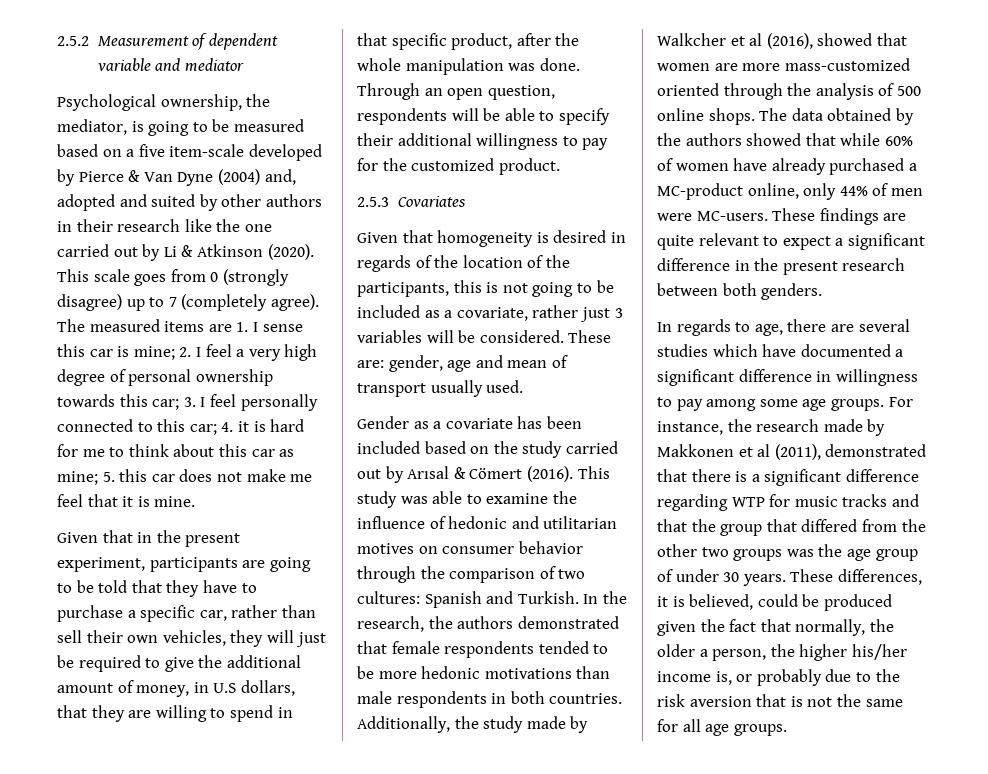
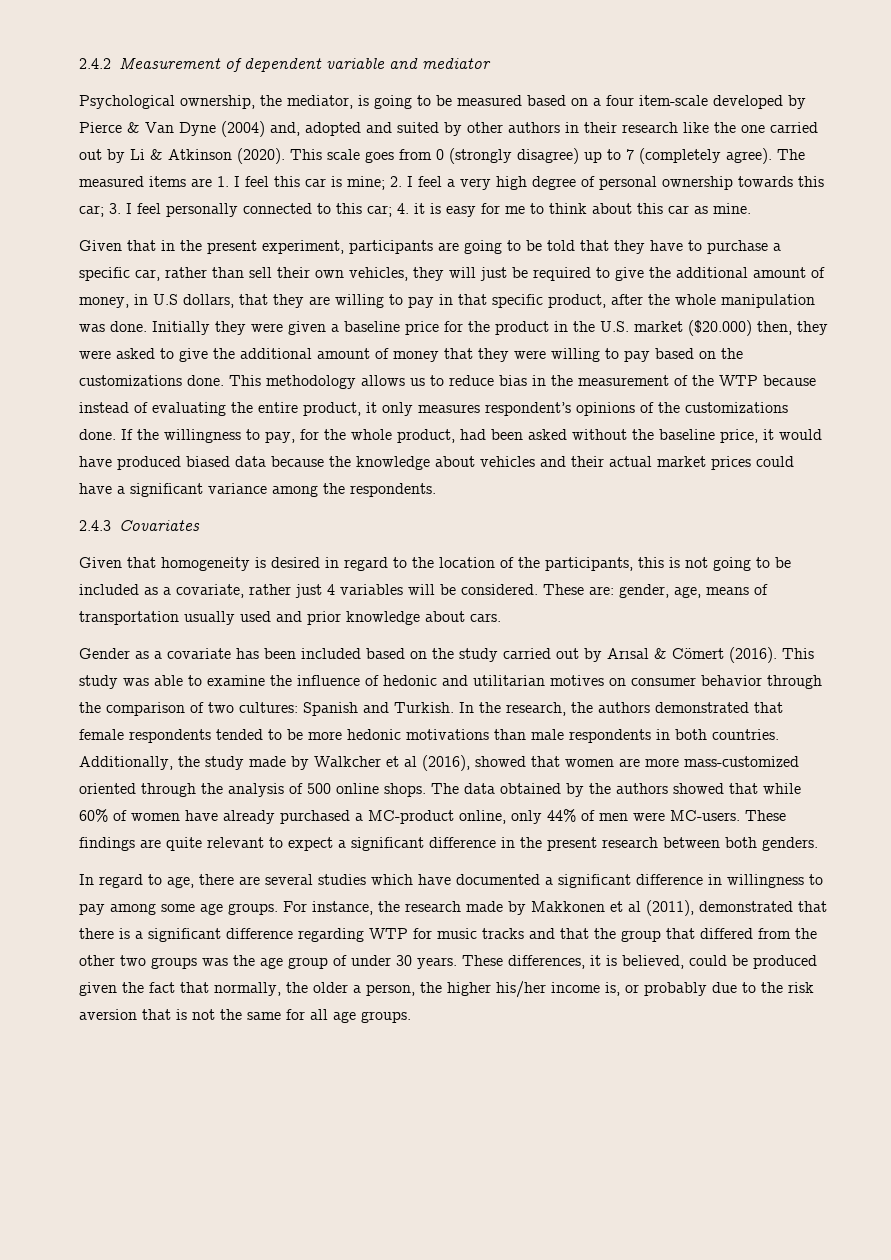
- 2.5.2 Measurement of dependent variable and mediator
+ 2.4.2 Measurement of dependent variable and mediator
- Psychological ownership, the mediator, is going to be measured based on a five item-scale developed by Pierce & Van Dyne (2004) and, adopted and suited by other authors in their research like the one carried out by Li & Atkinson (2020).
+ Psychological ownership, the mediator, is going to be measured based on a four item-scale developed by Pierce & Van Dyne (2004) and, adopted and suited by other authors in their research like the one carried out by Li & Atkinson (2020).
- The measured items are 1. I sense this car is mine; 2. I feel a very high degree of personal ownership towards this car; 3. I feel personally connected to this car; 4. it is hard for me to think about this car as mine; 5. this car does not make me feel that it is mine.
+ The measured items are 1. I feel this car is mine; 2. I feel a very high degree of personal ownership towards this car; 3. I feel personally connected to this car; 4. it is easy for me to think about this car as mine.
- Given that in the present experiment, participants are going to be told that they have to purchase a specific car, rather than sell their own vehicles, they will just be required to give the additional amount of money, in U.S dollars, that they are willing to spend in that specific product, after the whole manipulation was done.
+ Given that in the present experiment, participants are going to be told that they have to purchase a specific car, rather than sell their own vehicles, they will just be required to give the additional amount of money, in U.S dollars, that they are willing to pay in that specific product, after the whole manipulation was done.
- Through an open question, respondents will be able to specify their additional willingness to pay for the customized product.
- 2.5.3 Covariates
+ Initially they were given a baseline price for the product in the U.S. market ($20.000) then, they were asked to give the additional amount of money that they were willing to pay based on the customizations done. This methodology allows us to reduce bias in the measurement of the WTP because instead of evaluating the entire product, it only measures respondent’s opinions of the customizations done. If the willingness to pay, for the whole product, had been asked without the baseline price, it would have produced biased data because the knowledge about vehicles and their actual market prices could have a significant variance among the respondents.
+ 2.4.3 Covariates
- Given that homogeneity is desired in regards of the location of the participants, this is not going to be included as a covariate, rather just 3 variables will be considered.
+ Given that homogeneity is desired in regard to the location of the participants, this is not going to be included as a covariate, rather just 4 variables will be considered.
- These are: gender, age and mean of transport usually used.
+ These are: gender, age, means of transportation usually used and prior knowledge about cars.
- In regards to age, there are several studies which have documented a significant difference in willingness to pay among some age groups.
+ In regard to age, there are several studies which have documented a significant difference in willingness to pay among some age groups.

